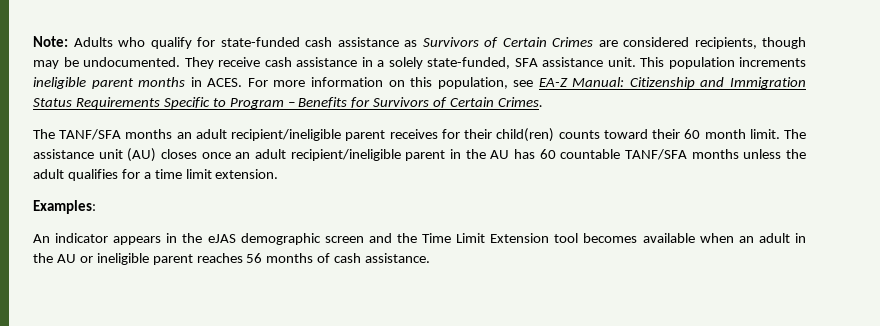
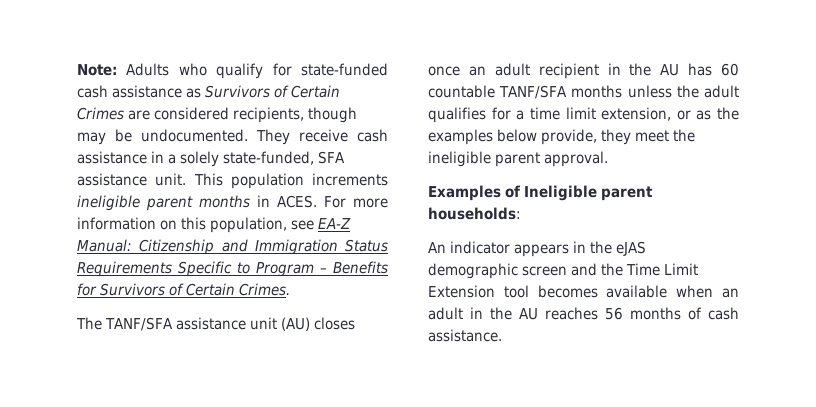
- The TANF/SFA months an adult recipient/ineligible parent receives for their child(ren) counts toward their 60 month limit. The assistance unit (AU) closes once an adult recipient/ineligible parent in the AU has 60 countable TANF/SFA months unless the adult qualifies for a time limit extension.
- Examples:
+ The TANF/SFA assistance unit (AU) closes once an adult recipient in the AU has 60 countable TANF/SFA months unless the adult qualifies for a time limit extension, or as the examples below provide, they meet the ineligible parent approval.
+ Examples of Ineligible parent households:
- An indicator appears in the eJAS demographic screen and the Time Limit Extension tool becomes available when an adult in the AU or ineligible parent reaches 56 months of cash assistance.
+ An indicator appears in the eJAS demographic screen and the Time Limit Extension tool becomes available when an adult in the AU reaches 56 months of cash assistance.

